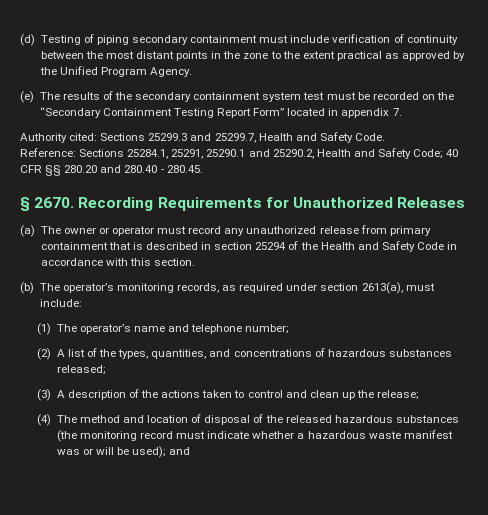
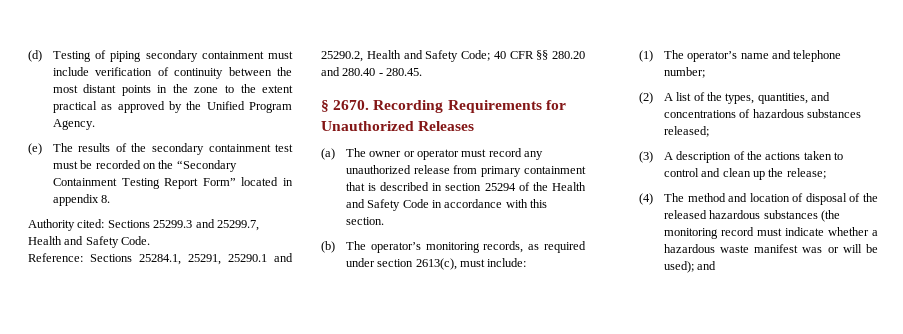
- (e) The results of the secondary containment system test must be recorded on the “Secondary Containment Testing Report Form” located in appendix 7.
+ (e) The results of the secondary containment test must be recorded on the “Secondary Containment Testing Report Form” located in appendix 8.
- (b) The operator’s monitoring records, as required under section 2613(a), must include:
+ (b) The operator’s monitoring records, as required under section 2613(c), must include:

